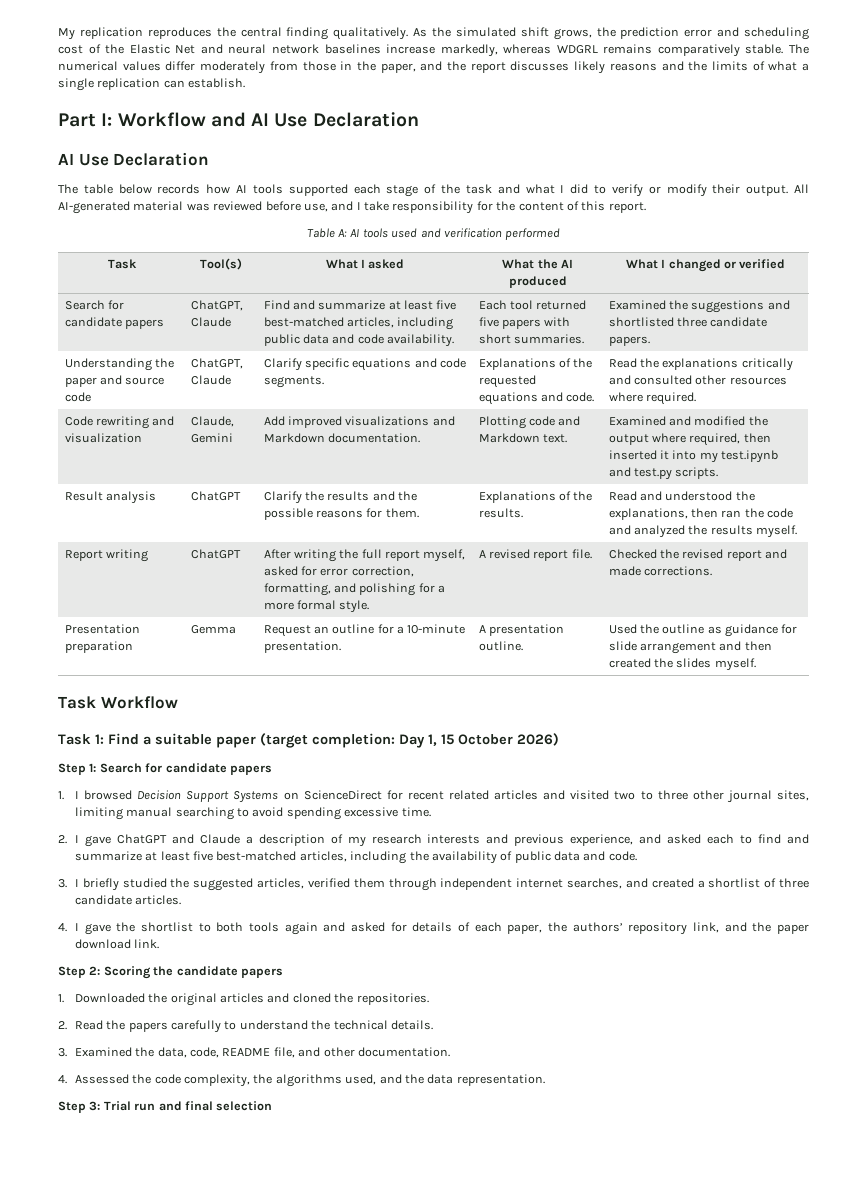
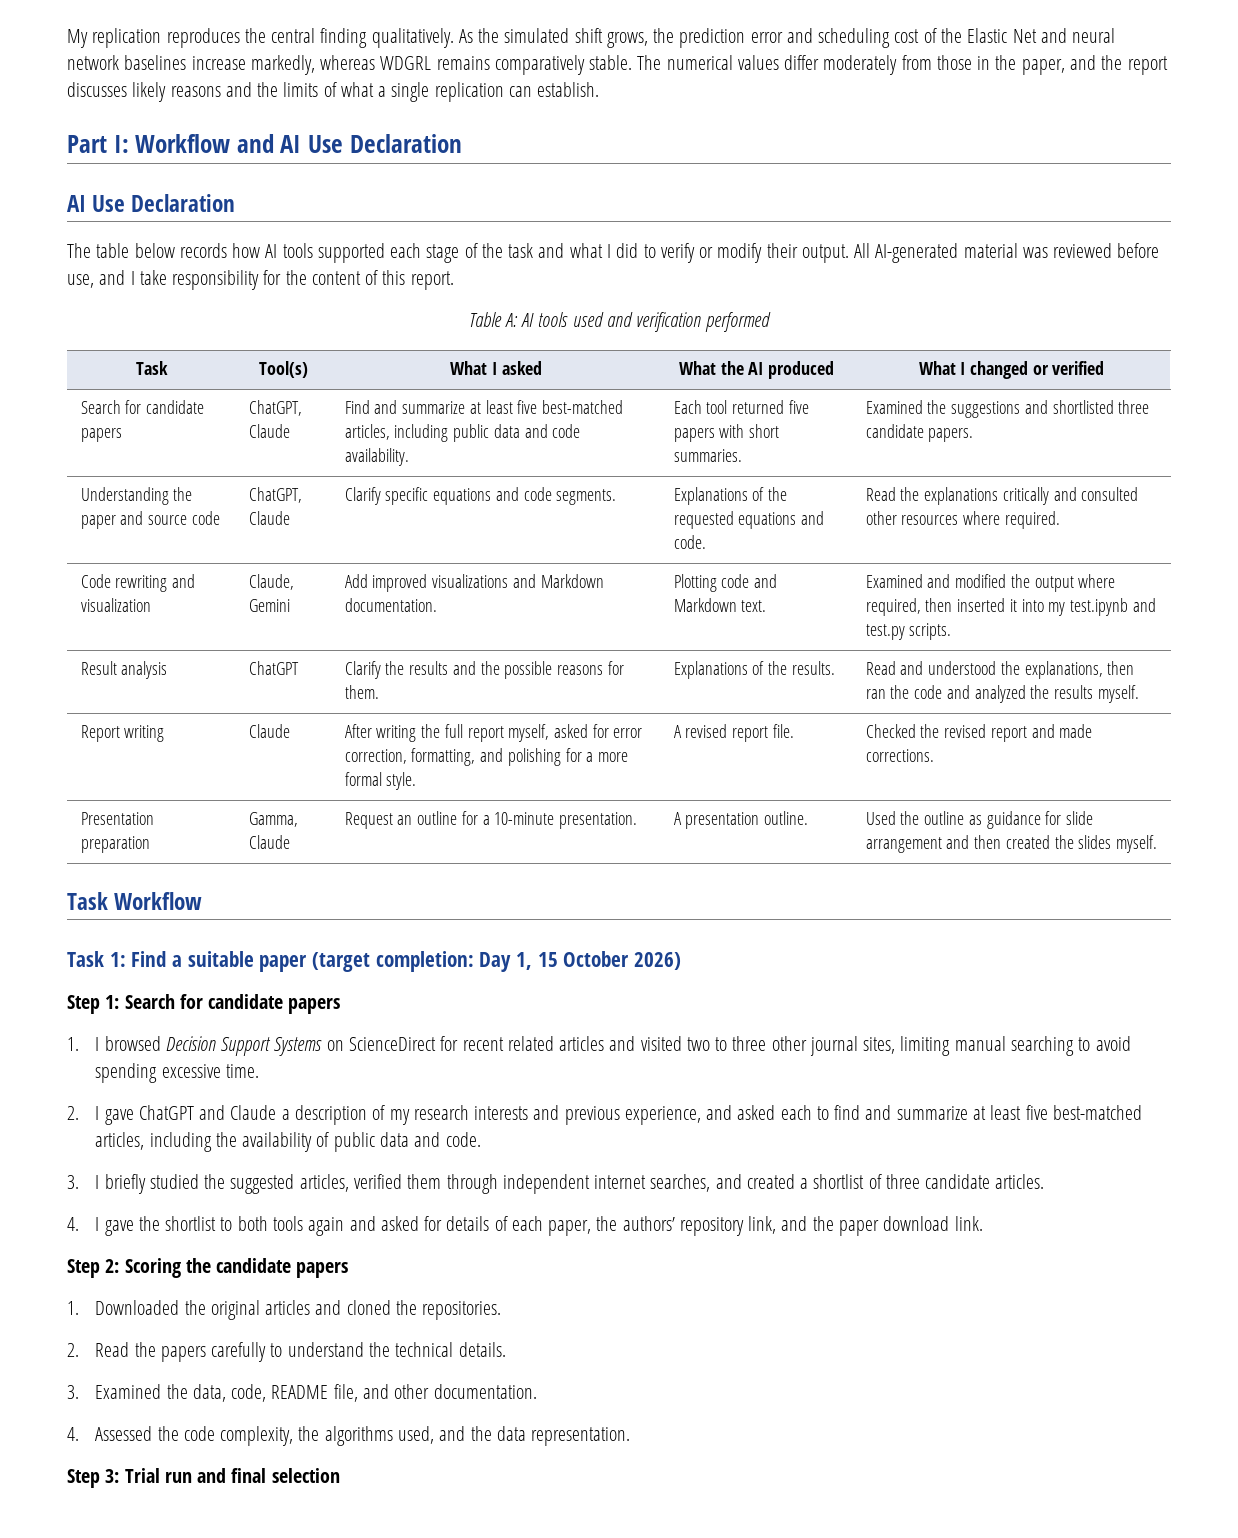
- Report writing | ChatGPT | After writing the full report myself, asked for error correction, formatting, and polishing for a more formal style. | A revised report file. | Checked the revised report and made corrections.
+ Report writing | Claude | After writing the full report myself, asked for error correction, formatting, and polishing for a more formal style. | A revised report file. | Checked the revised report and made corrections.
- Presentation preparation | Gemma | Request an outline for a 10-minute presentation. | A presentation outline. | Used the outline as guidance for slide arrangement and then created the slides myself.
+ Presentation preparation | Gamma, Claude | Request an outline for a 10-minute presentation. | A presentation outline. | Used the outline as guidance for slide arrangement and then created the slides myself.

